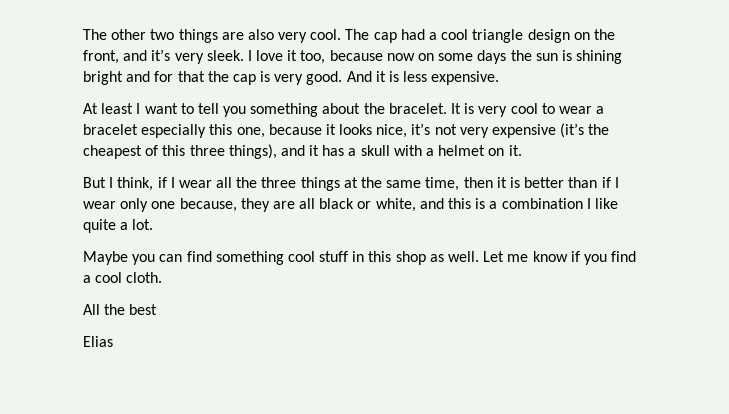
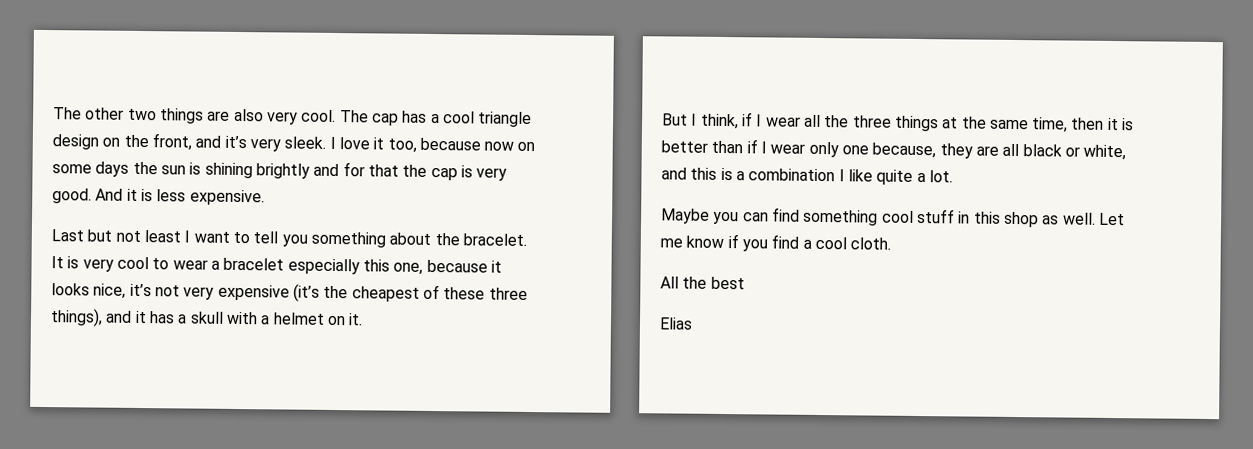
- The cap had a cool triangle design on the front, and it’s very sleek.
+ The cap has a cool triangle design on the front, and it’s very sleek.
- I love it too, because now on some days the sun is shining bright and for that the cap is very good.
+ I love it too, because now on some days the sun is shining brightly and for that the cap is very good.
- At least I want to tell you something about the bracelet.
+ Last but not least I want to tell you something about the bracelet.
- It is very cool to wear a bracelet especially this one, because it looks nice, it’s not very expensive (it’s the cheapest of this three things), and it has a skull with a helmet on it.
+ It is very cool to wear a bracelet especially this one, because it looks nice, it’s not very expensive (it’s the cheapest of these three things), and it has a skull with a helmet on it.

